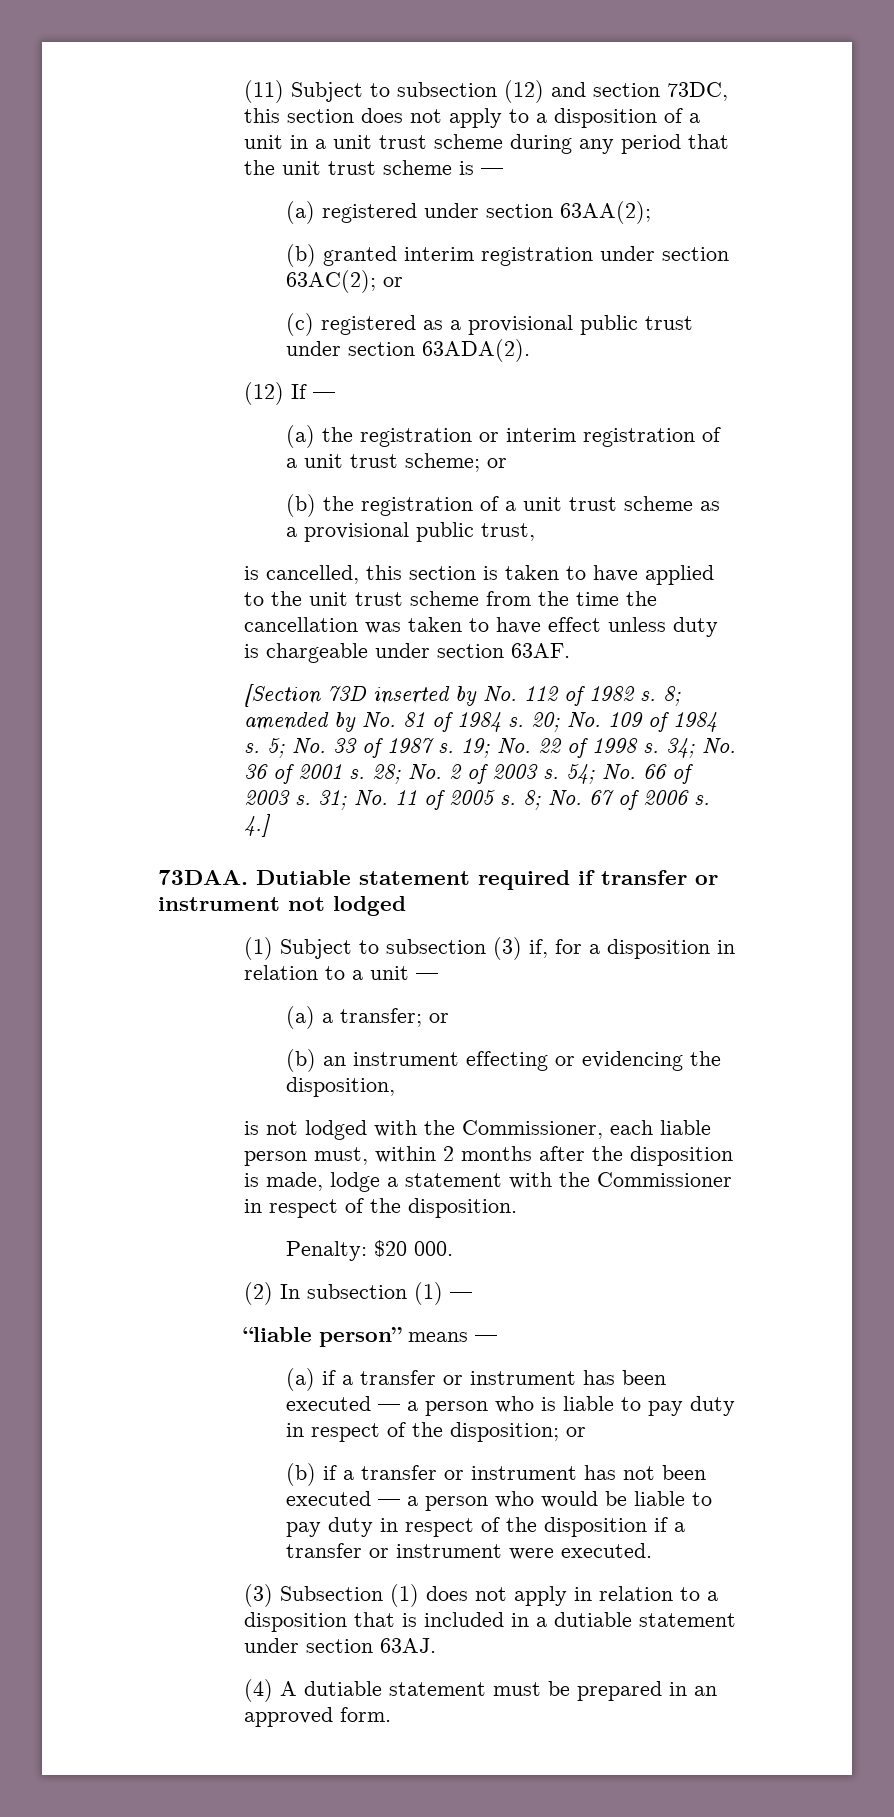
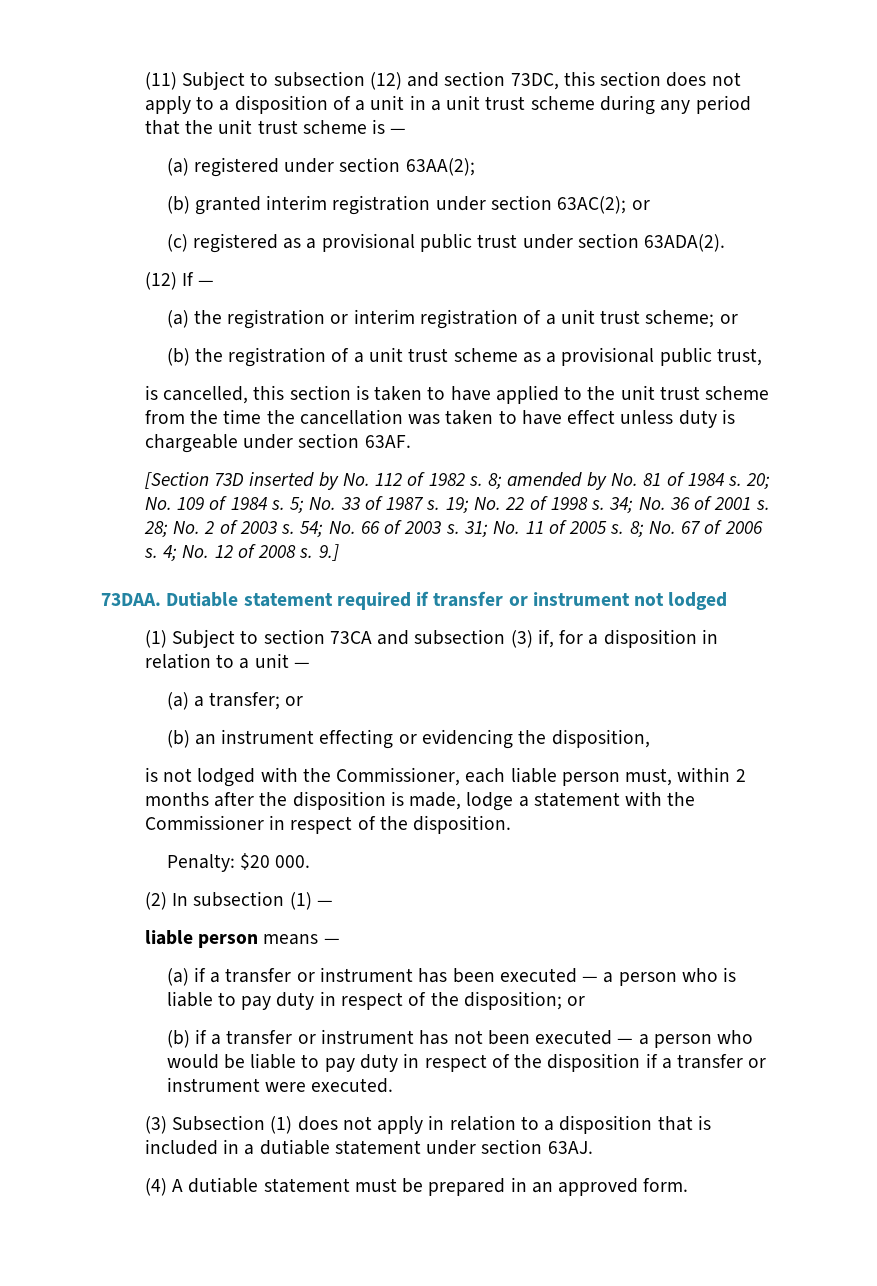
- 4.]
+ 4; No. 12 of 2008 s. 9.]
- (1) Subject to subsection (3) if, for a disposition in relation to a unit —
+ (1) Subject to section 73CA and subsection (3) if, for a disposition in relation to a unit —
- “liable person” means —
+ liable person means —

